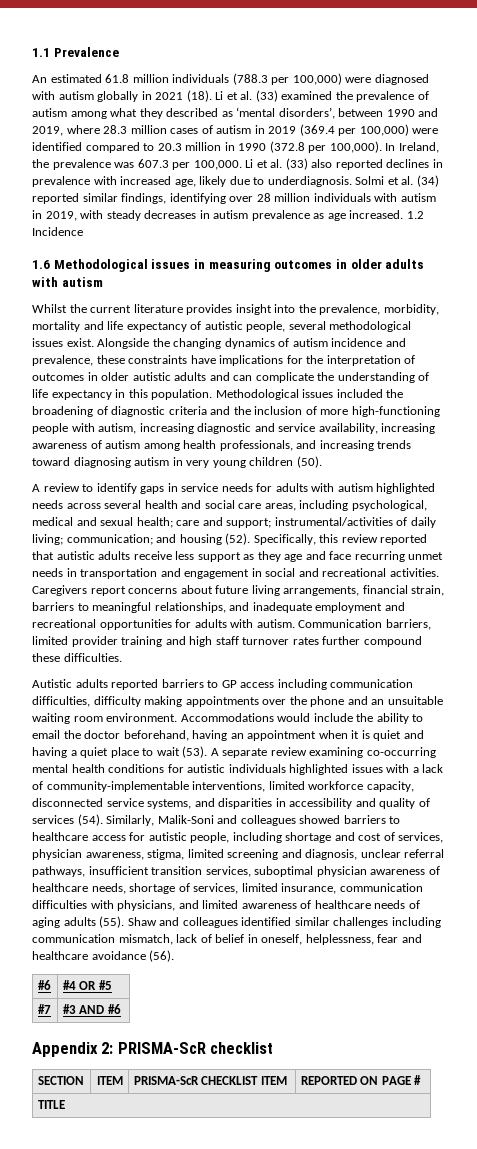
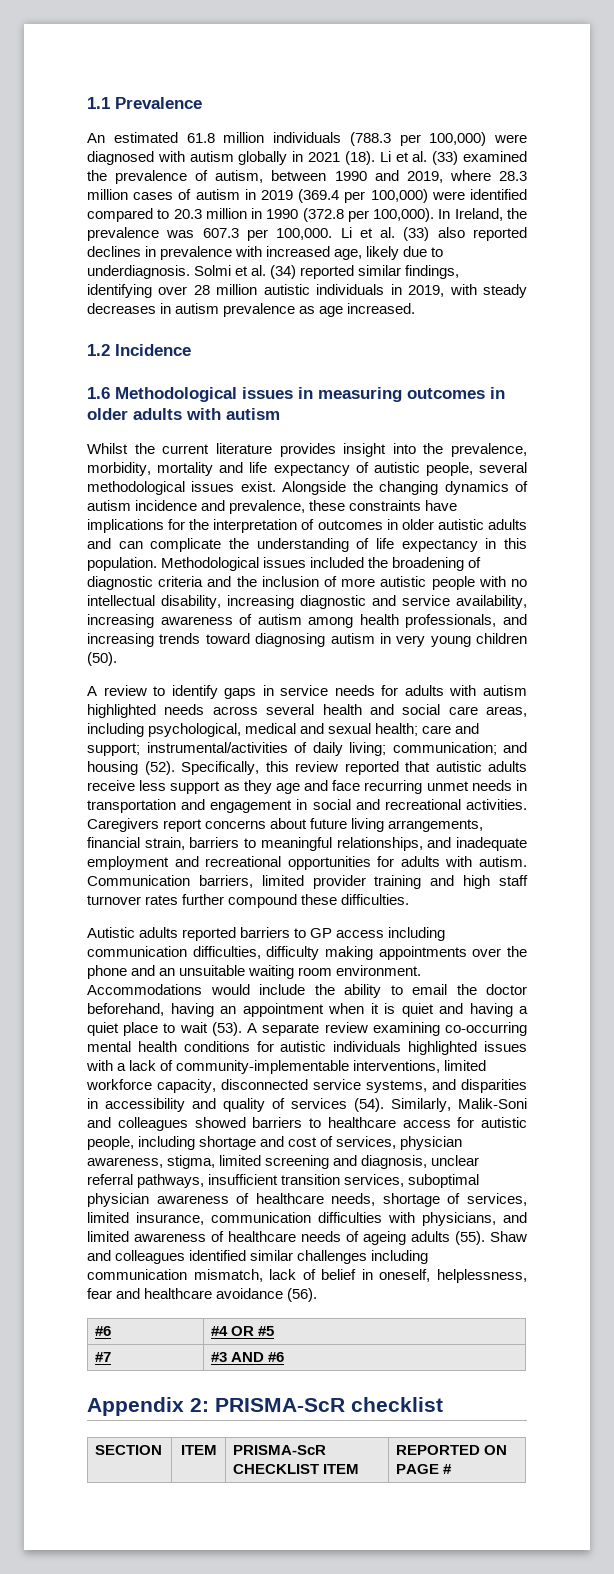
- Li et al. (33) examined the prevalence of autism among what they described as ‘mental disorders’, between 1990 and 2019, where 28.3 million cases of autism in 2019 (369.4 per 100,000) were identified compared to 20.3 million in 1990 (372.8 per 100,000).
+ Li et al. (33) examined the prevalence of autism, between 1990 and 2019, where 28.3 million cases of autism in 2019 (369.4 per 100,000) were identified compared to 20.3 million in 1990 (372.8 per 100,000).
- Solmi et al. (34) reported similar findings, identifying over 28 million individuals with autism in 2019, with steady decreases in autism prevalence as age increased. 1.2 Incidence
+ Solmi et al. (34) reported similar findings, identifying over 28 million autistic individuals in 2019, with steady decreases in autism prevalence as age increased.
+ 1.2 Incidence
- Methodological issues included the broadening of diagnostic criteria and the inclusion of more high-functioning people with autism, increasing diagnostic and service availability, increasing awareness of autism among health professionals, and increasing trends toward diagnosing autism in very young children (50).
+ Methodological issues included the broadening of diagnostic criteria and the inclusion of more autistic people with no intellectual disability, increasing diagnostic and service availability, increasing awareness of autism among health professionals, and increasing trends toward diagnosing autism in very young children (50).
- Similarly, Malik-Soni and colleagues showed barriers to healthcare access for autistic people, including shortage and cost of services, physician awareness, stigma, limited screening and diagnosis, unclear referral pathways, insufficient transition services, suboptimal physician awareness of healthcare needs, shortage of services, limited insurance, communication difficulties with physicians, and limited awareness of healthcare needs of aging adults (55).
+ Similarly, Malik-Soni and colleagues showed barriers to healthcare access for autistic people, including shortage and cost of services, physician awareness, stigma, limited screening and diagnosis, unclear referral pathways, insufficient transition services, suboptimal physician awareness of healthcare needs, shortage of services, limited insurance, communication difficulties with physicians, and limited awareness of healthcare needs of ageing adults (55).
- TITLE

